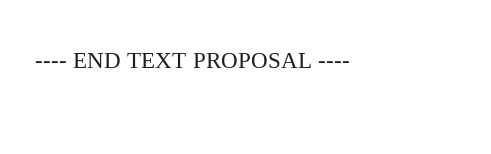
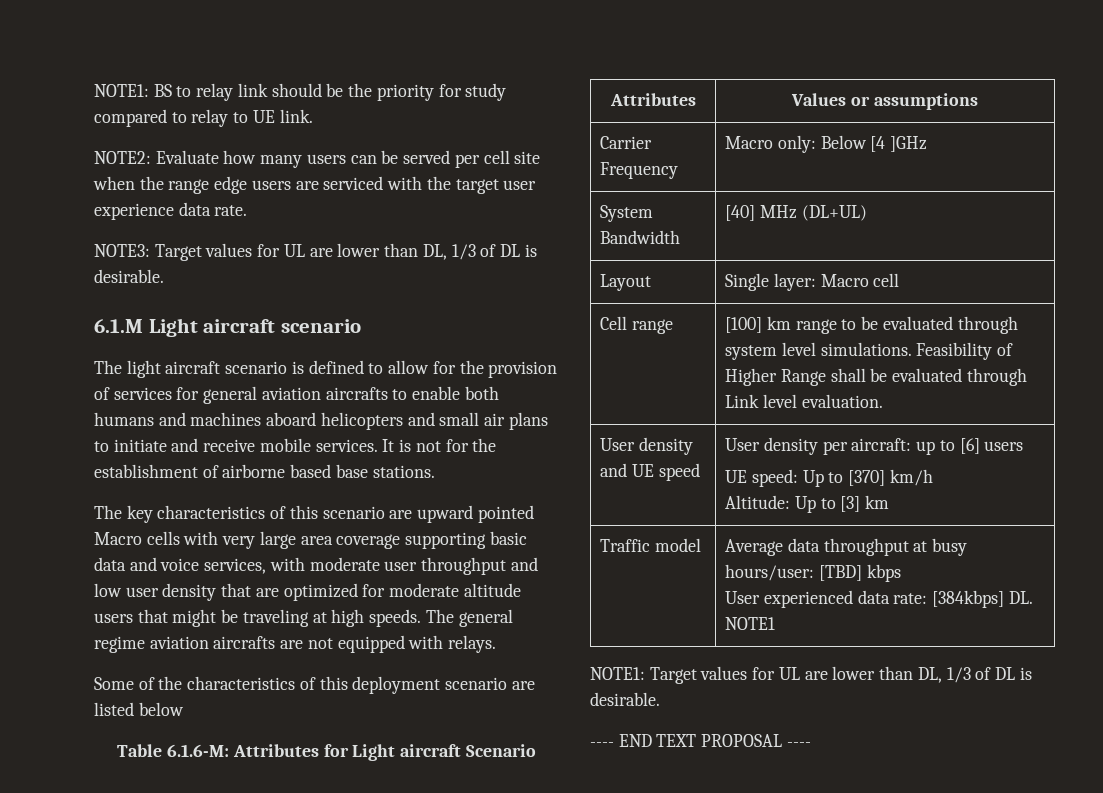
+ NOTE1: BS to relay link should be the priority for study compared to relay to UE link.
+ NOTE2: Evaluate how many users can be served per cell site when the range edge users are serviced with the target user experience data rate.
+ NOTE3: Target values for UL are lower than DL, 1/3 of DL is desirable.
+ 6.1.M Light aircraft scenario
+ The light aircraft scenario is defined to allow for the provision of services for general aviation aircrafts to enable both humans and machines aboard helicopters and small air plans to initiate and receive mobile services. It is not for the establishment of airborne based base stations.
+ The key characteristics of this scenario are upward pointed Macro cells with very large area coverage supporting basic data and voice services, with moderate user throughput and low user density that are optimized for moderate altitude users that might be traveling at high speeds. The general regime aviation aircrafts are not equipped with relays.
+ Some of the characteristics of this deployment scenario are listed below
+ Table 6.1.6-M: Attributes for Light aircraft Scenario
+ Attributes | Values or assumptions
+ Carrier Frequency | Macro only: Below [4 ]GHz
+ System Bandwidth | [40] MHz (DL+UL)
+ Layout | Single layer: Macro cell
+ Cell range | [100] km range to be evaluated through system level simulations. Feasibility of Higher Range shall be evaluated through Link level evaluation.
+ User density and UE speed | User density per aircraft: up to [6] users
+ UE speed: Up to [370] km/h
+ Altitude: Up to [3] km
+ Traffic model | Average data throughput at busy hours/user: [TBD] kbps
+ User experienced data rate: [384kbps] DL. NOTE1
+ NOTE1: Target values for UL are lower than DL, 1/3 of DL is desirable.

